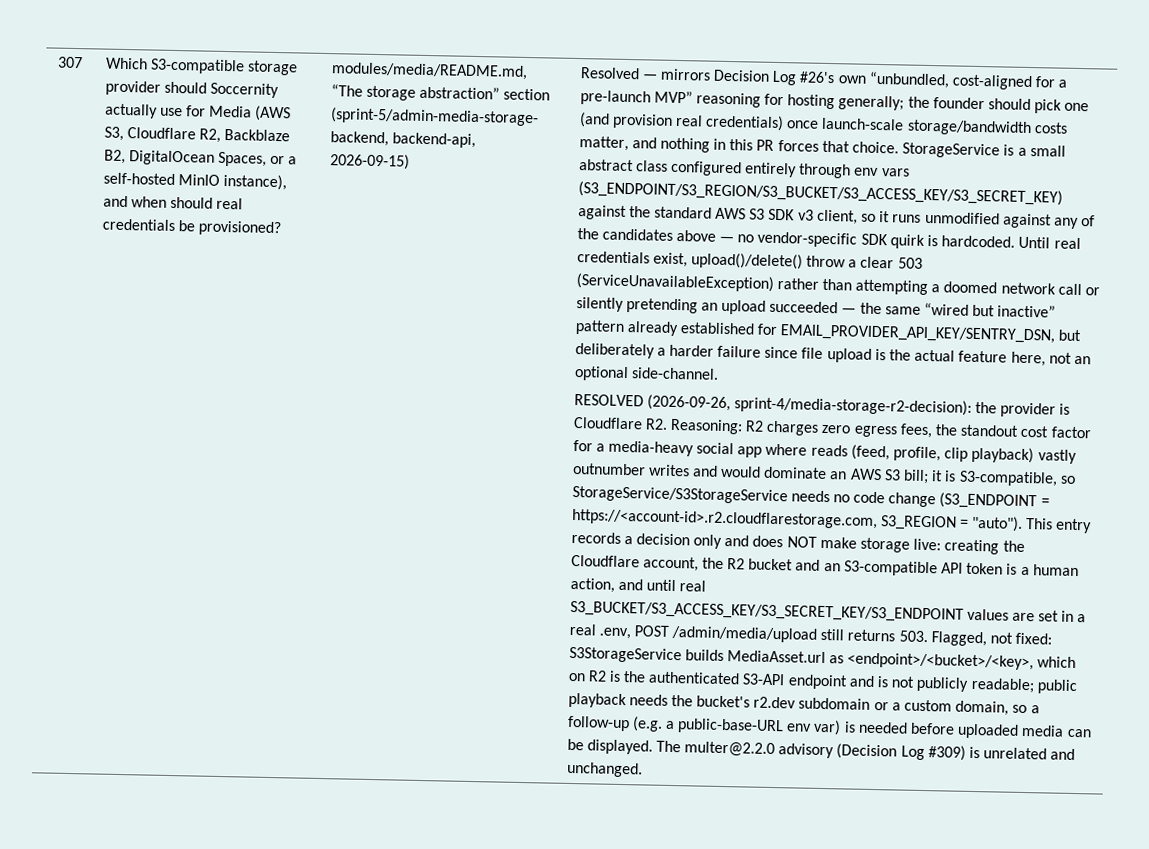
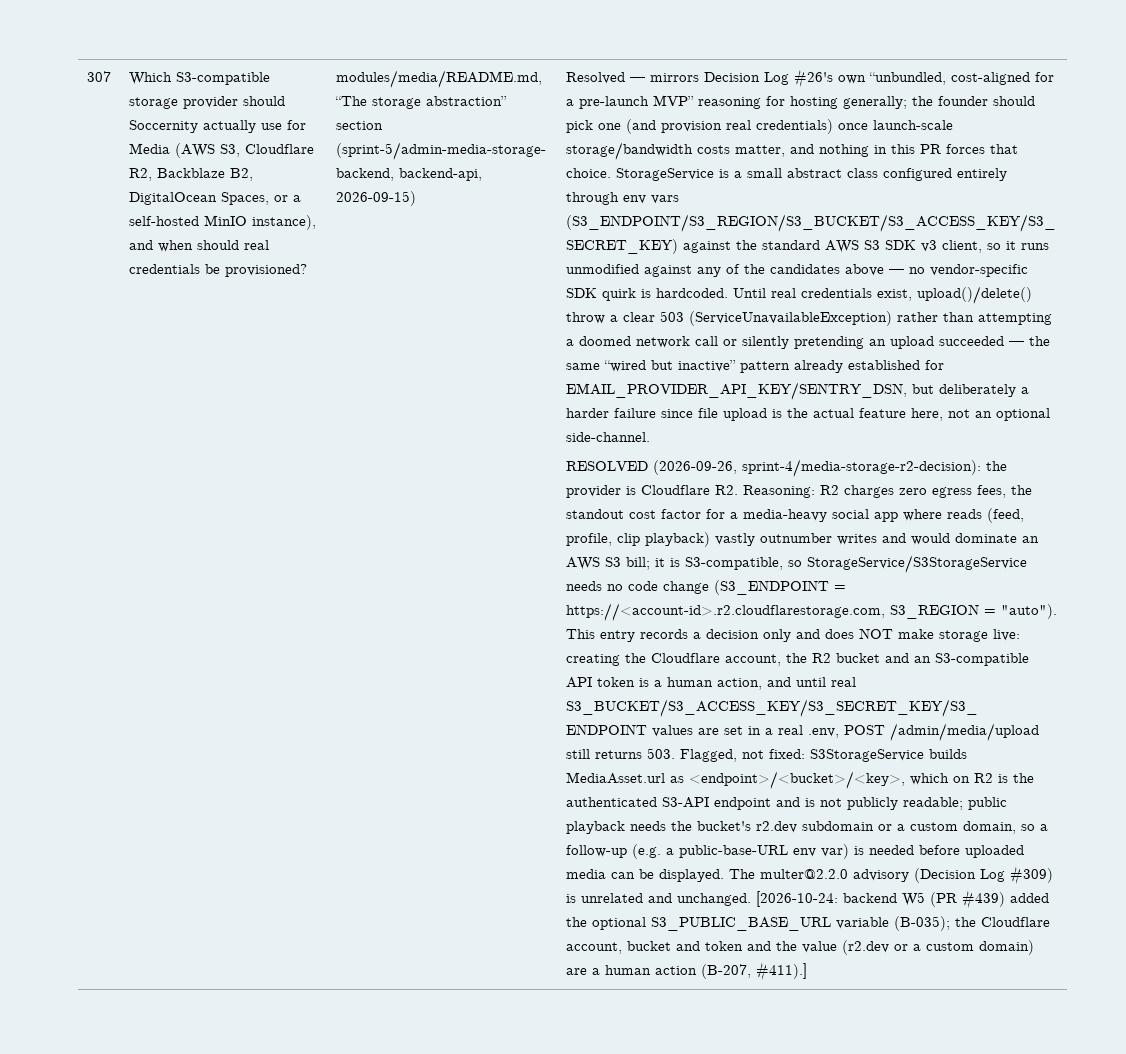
+ [2026-10-24: backend W5 (PR #439) added the optional S3_PUBLIC_BASE_URL variable (B-035); the Cloudflare account, bucket and token and the value (r2.dev or a custom domain) are a human action (B-207, #411).]

